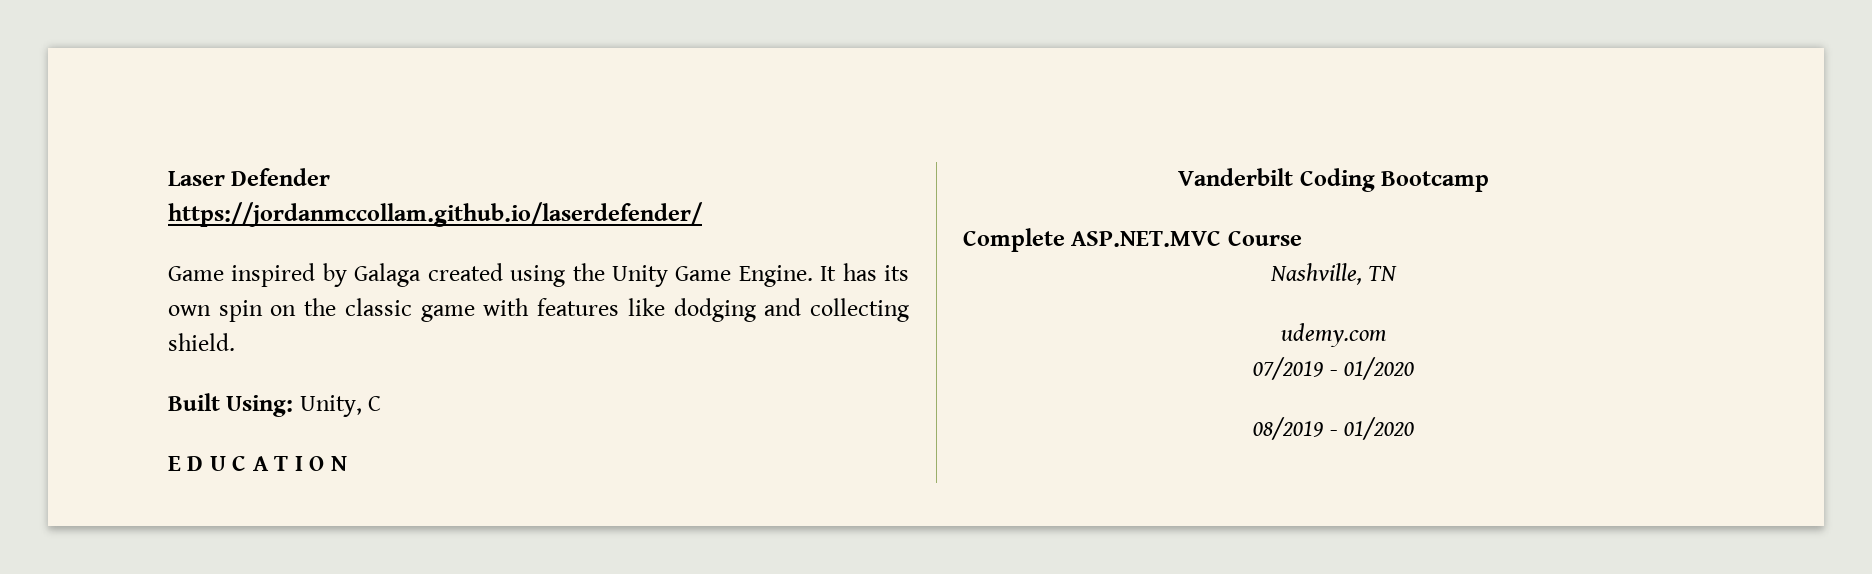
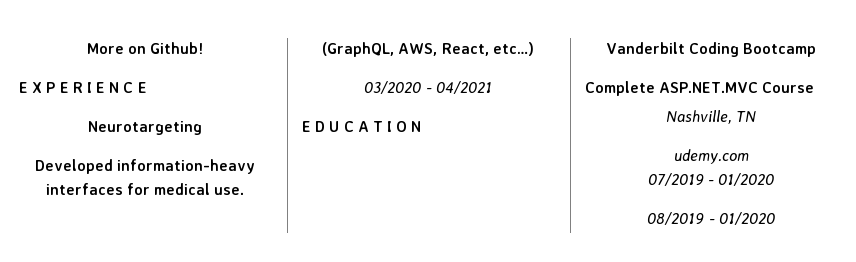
- Laser Defender
- https://jordanmccollam.github.io/laserdefender/
- Game inspired by Galaga created using the Unity Game Engine. It has its own spin on the classic game with features like dodging and collecting shield.
- Built Using: Unity, C
+ More on Github!
+ E X P E R I E N C E
+ Neurotargeting
+ Developed information-heavy interfaces for medical use. (GraphQL, AWS, React, etc…)
+ 03/2020 - 04/2021

